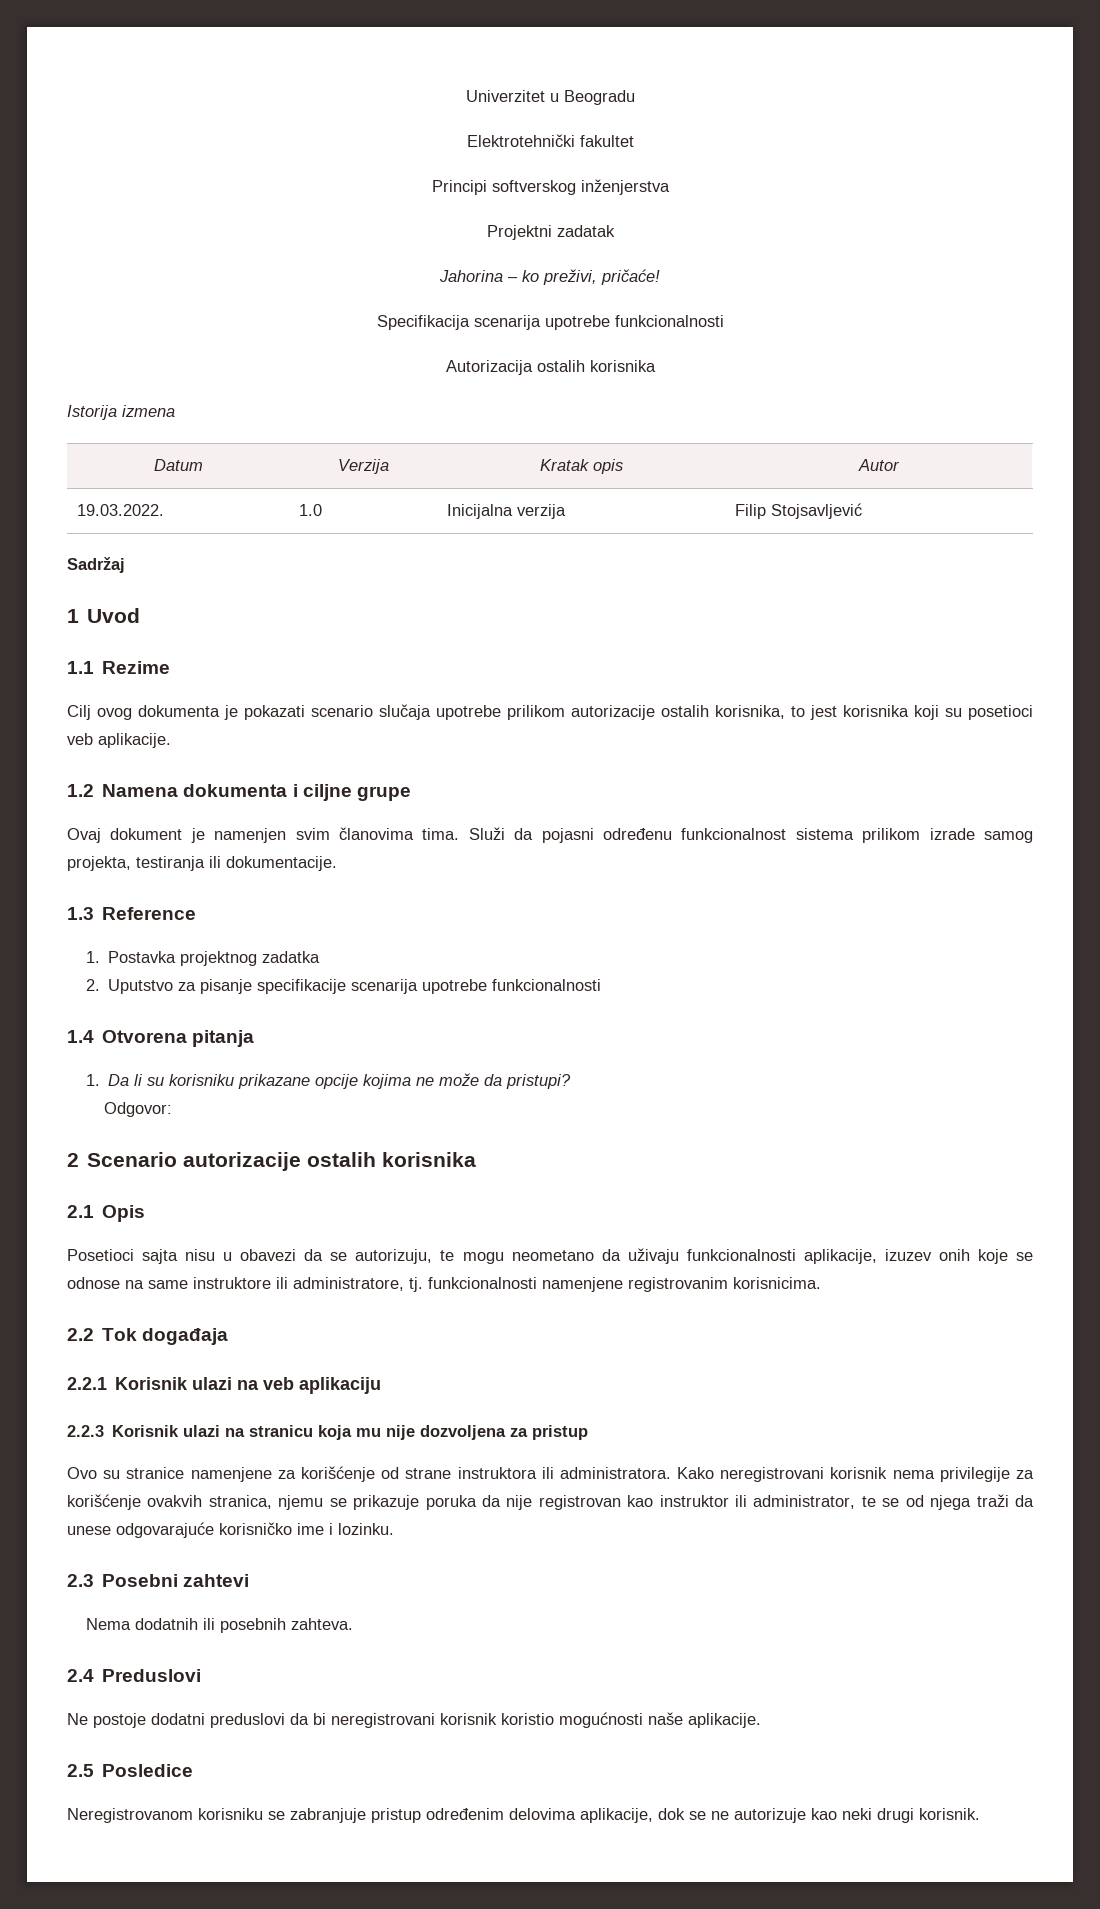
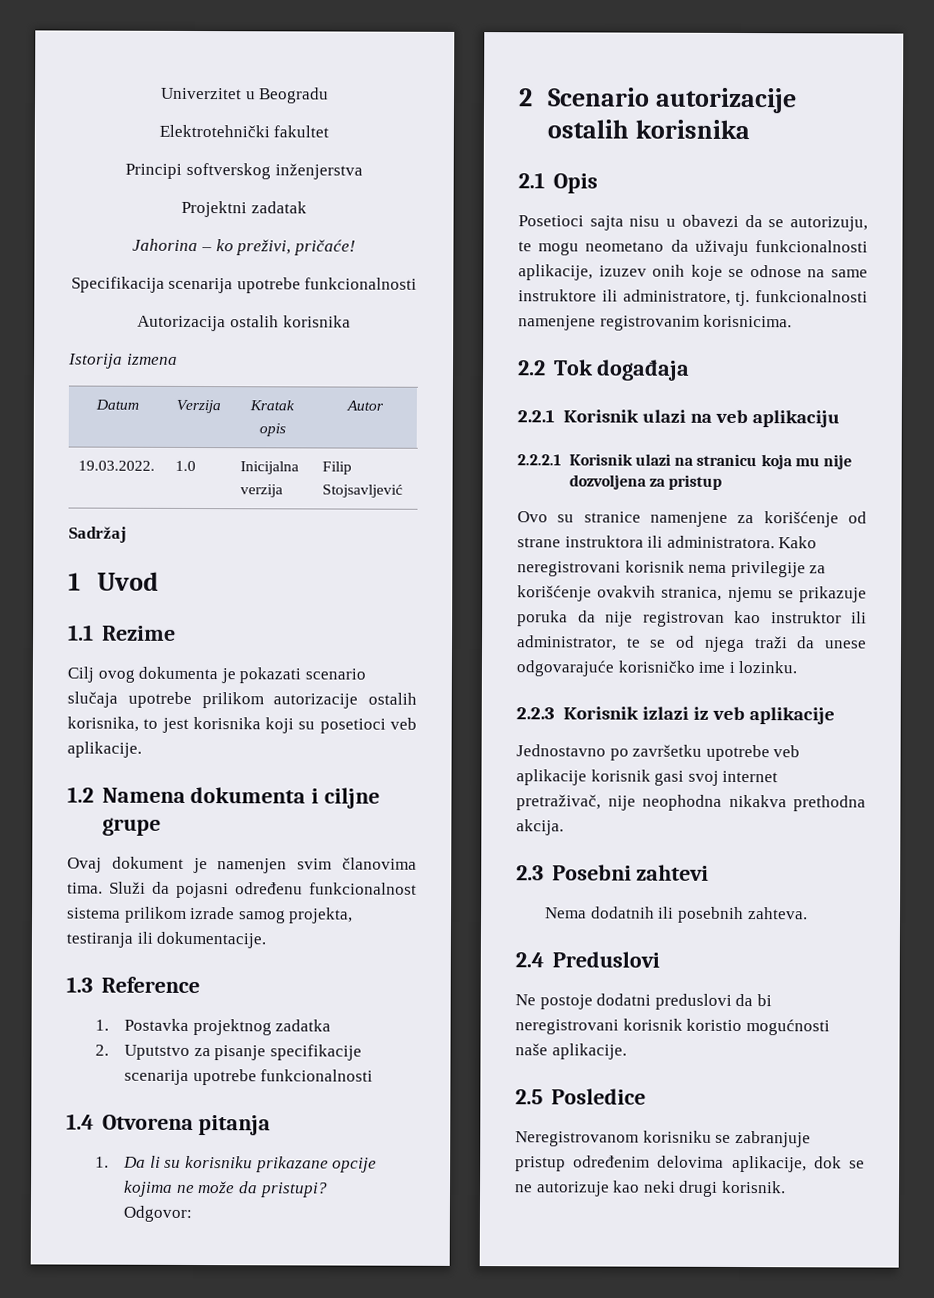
- 2.2.3 Korisnik ulazi na stranicu koja mu nije dozvoljena za pristup
+ 2.2.2.1 Korisnik ulazi na stranicu koja mu nije dozvoljena za pristup
+ 2.2.3 Korisnik izlazi iz veb aplikacije
+ Jednostavno po završetku upotrebe veb aplikacije korisnik gasi svoj internet pretraživač, nije neophodna nikakva prethodna akcija.

